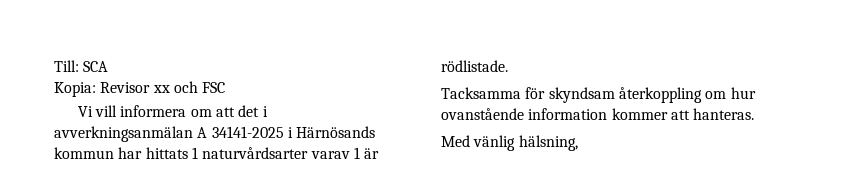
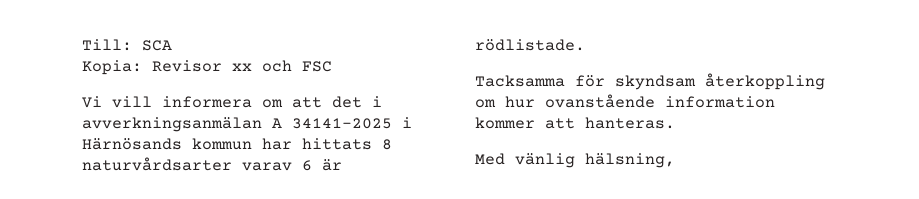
- Vi vill informera om att det i avverkningsanmälan A 34141-2025 i Härnösands kommun har hittats 1 naturvårdsarter varav 1 är rödlistade.
+ Vi vill informera om att det i avverkningsanmälan A 34141-2025 i Härnösands kommun har hittats 8 naturvårdsarter varav 6 är rödlistade.

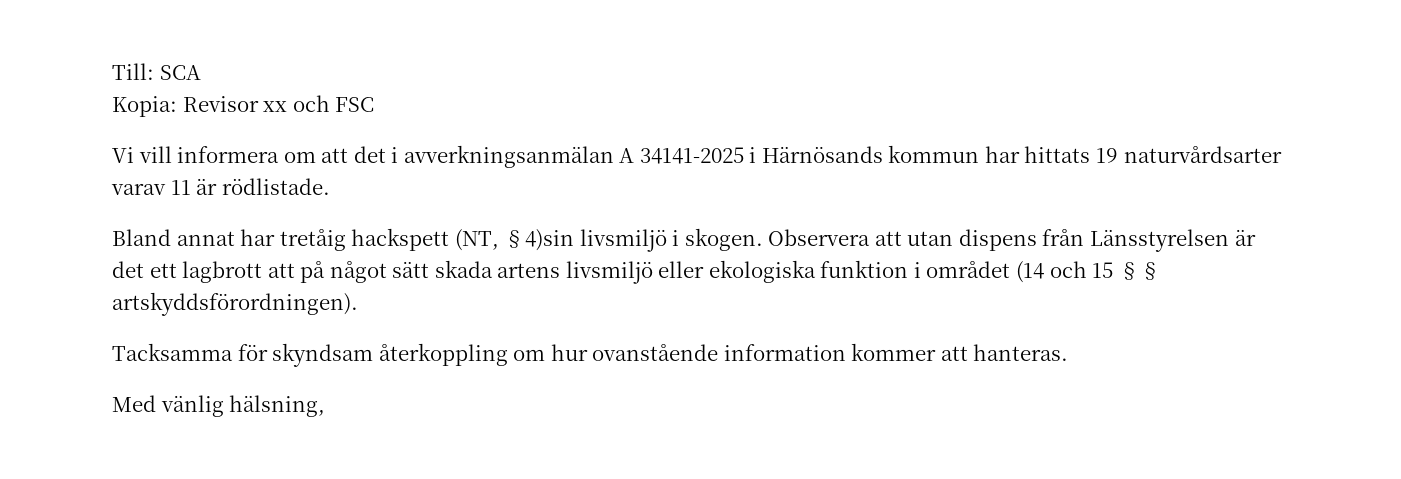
- Vi vill informera om att det i avverkningsanmälan A 34141-2025 i Härnösands kommun har hittats 8 naturvårdsarter varav 6 är rödlistade.
+ Vi vill informera om att det i avverkningsanmälan A 34141-2025 i Härnösands kommun har hittats 19 naturvårdsarter varav 11 är rödlistade.
+ Bland annat har tretåig hackspett (NT, §4)sin livsmiljö i skogen. Observera att utan dispens från Länsstyrelsen är det ett lagbrott att på något sätt skada artens livsmiljö eller ekologiska funktion i området (14 och 15 §§ artskyddsförordningen).

